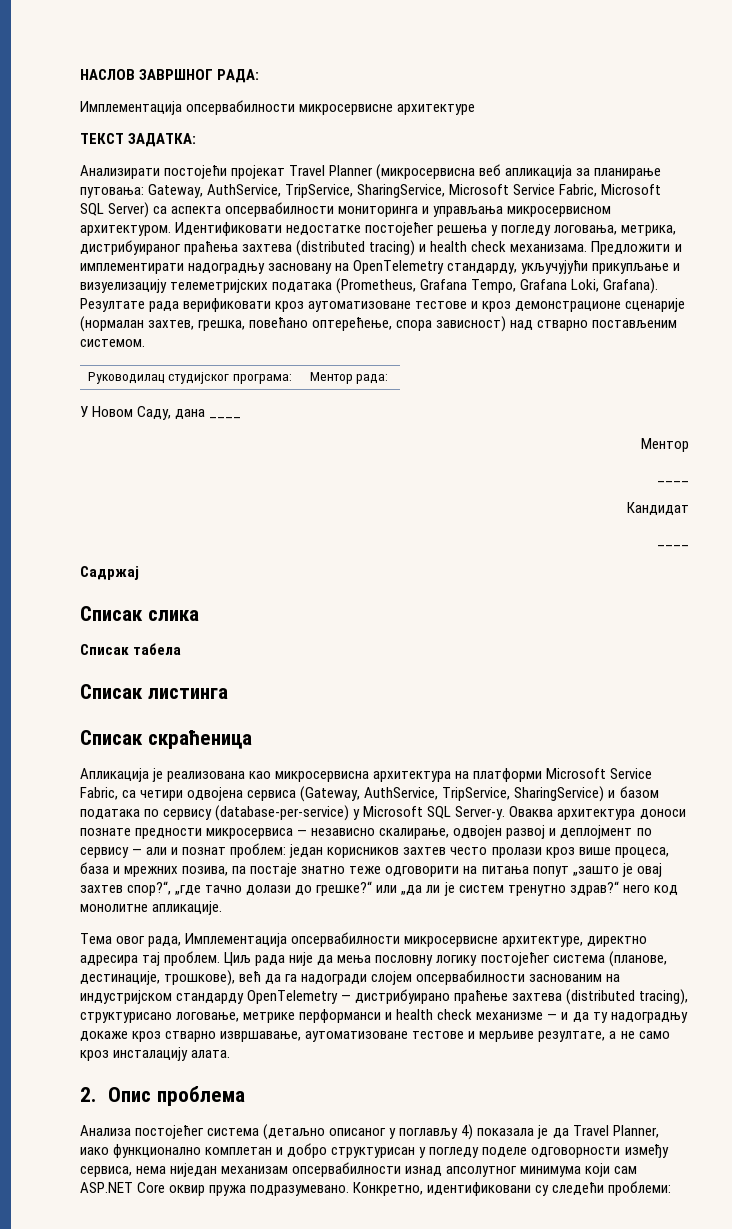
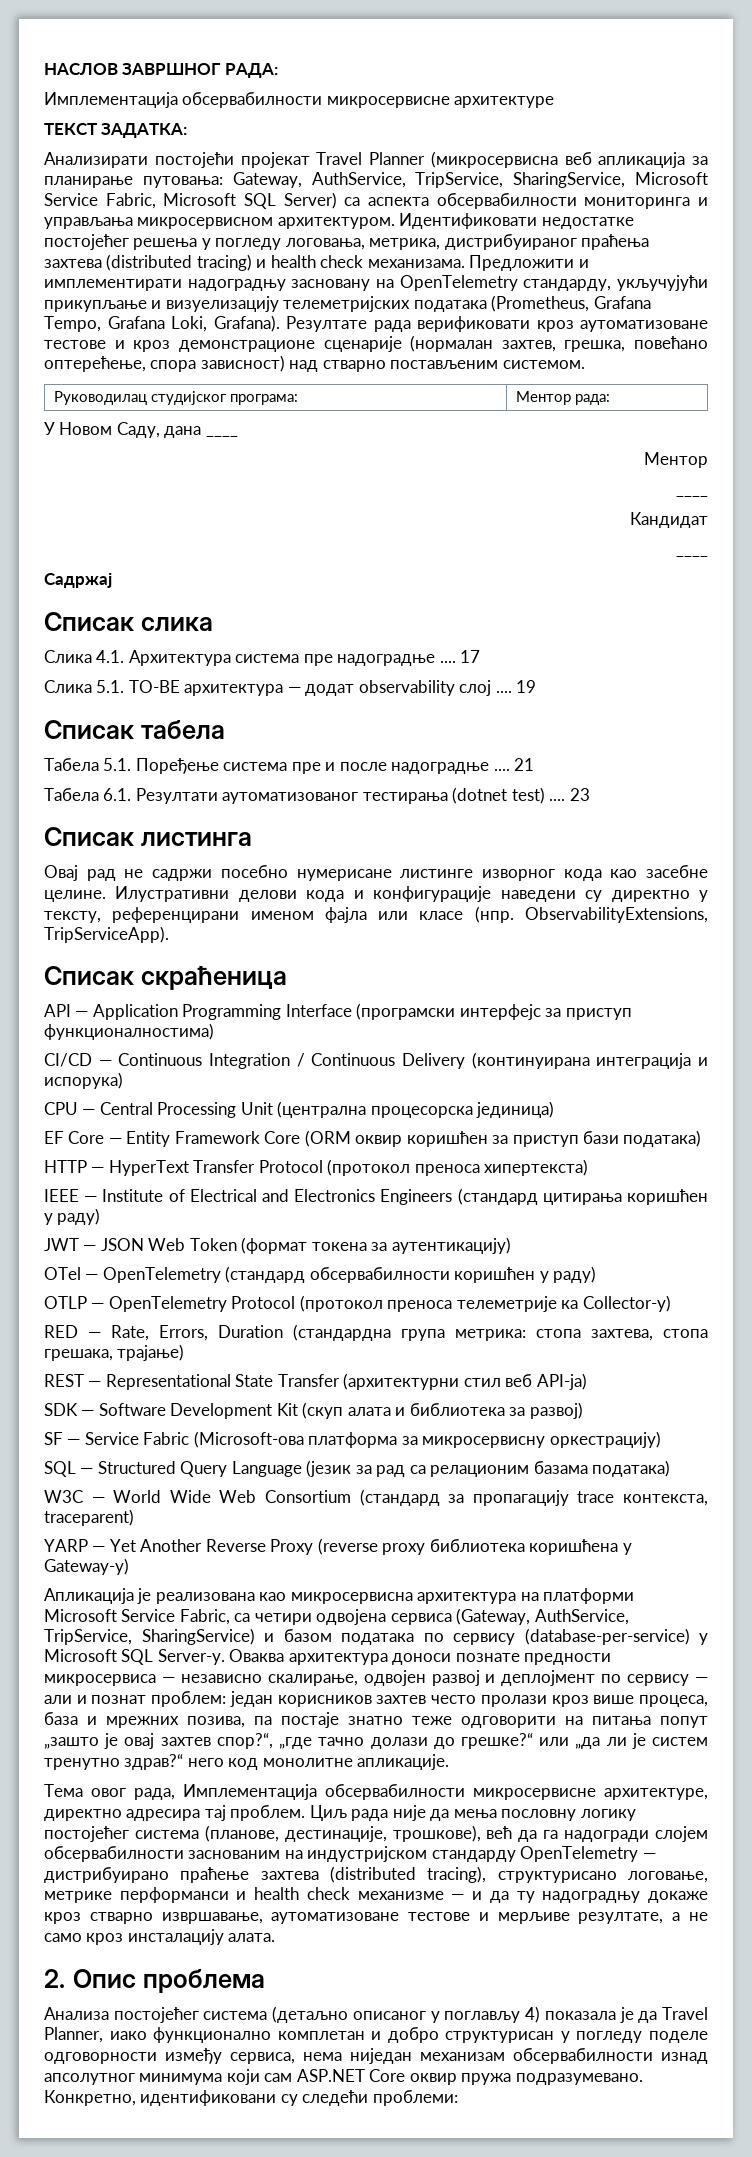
- Имплементација опсервабилности микросервисне архитектуре
+ Имплементација обсервабилности микросервисне архитектуре
- Анализирати постојећи пројекат Travel Planner (микросервисна веб апликација за планирање путовања: Gateway, AuthService, TripService, SharingService, Microsoft Service Fabric, Microsoft SQL Server) са аспекта опсервабилности мониторинга и управљања микросервисном архитектуром.
+ Анализирати постојећи пројекат Travel Planner (микросервисна веб апликација за планирање путовања: Gateway, AuthService, TripService, SharingService, Microsoft Service Fabric, Microsoft SQL Server) са аспекта обсервабилности мониторинга и управљања микросервисном архитектуром.
+ Слика 4.1. Архитектура система пре надоградње .... 17
+ Слика 5.1. TO-BE архитектура — додат observability слој .... 19
  Списак табела
+ Табела 5.1. Поређење система пре и после надоградње .... 21
+ Табела 6.1. Резултати аутоматизованог тестирања (dotnet test) .... 23
  Списак листинга
+ Овај рад не садржи посебно нумерисане листинге изворног кода као засебне целине. Илустративни делови кода и конфигурације наведени су директно у тексту, референцирани именом фајла или класе (нпр. ObservabilityExtensions, TripServiceApp).
  Списак скраћеница
+ API — Application Programming Interface (програмски интерфејс за приступ функционалностима)
+ CI/CD — Continuous Integration / Continuous Delivery (континуирана интеграција и испорука)
+ CPU — Central Processing Unit (централна процесорска јединица)
+ EF Core — Entity Framework Core (ORM оквир коришћен за приступ бази података)
+ HTTP — HyperText Transfer Protocol (протокол преноса хипертекста)
+ IEEE — Institute of Electrical and Electronics Engineers (стандард цитирања коришћен у раду)
+ JWT — JSON Web Token (формат токена за аутентикацију)
+ OTel — OpenTelemetry (стандард обсервабилности коришћен у раду)
+ OTLP — OpenTelemetry Protocol (протокол преноса телеметрије ка Collector-у)
+ RED — Rate, Errors, Duration (стандардна група метрика: стопа захтева, стопа грешака, трајање)
+ REST — Representational State Transfer (архитектурни стил веб API-ја)
+ SDK — Software Development Kit (скуп алата и библиотека за развој)
+ SF — Service Fabric (Microsoft-ова платформа за микросервисну оркестрацију)
+ SQL — Structured Query Language (језик за рад са релационим базама података)
+ W3C — World Wide Web Consortium (стандард за пропагацију trace контекста, traceparent)
+ YARP — Yet Another Reverse Proxy (reverse proxy библиотека коришћена у Gateway-у)
- Тема овог рада, Имплементација опсервабилности микросервисне архитектуре, директно адресира тај проблем.
+ Тема овог рада, Имплементација обсервабилности микросервисне архитектуре, директно адресира тај проблем.
- Циљ рада није да мења пословну логику постојећег система (планове, дестинације, трошкове), већ да га надогради слојем опсервабилности заснованим на индустријском стандарду OpenTelemetry — дистрибуирано праћење захтева (distributed tracing), структурисано логовање, метрике перформанси и health check механизме — и да ту надоградњу докаже кроз стварно извршавање, аутоматизоване тестове и мерљиве резултате, а не само кроз инсталацију алата.
+ Циљ рада није да мења пословну логику постојећег система (планове, дестинације, трошкове), већ да га надогради слојем обсервабилности заснованим на индустријском стандарду OpenTelemetry — дистрибуирано праћење захтева (distributed tracing), структурисано логовање, метрике перформанси и health check механизме — и да ту надоградњу докаже кроз стварно извршавање, аутоматизоване тестове и мерљиве резултате, а не само кроз инсталацију алата.
- Анализа постојећег система (детаљно описаног у поглављу 4) показала је да Travel Planner, иако функционално комплетан и добро структурисан у погледу поделе одговорности између сервиса, нема ниједан механизам опсервабилности изнад апсолутног минимума који сам ASP.NET Core оквир пружа подразумевано.
+ Анализа постојећег система (детаљно описаног у поглављу 4) показала је да Travel Planner, иако функционално комплетан и добро структурисан у погледу поделе одговорности између сервиса, нема ниједан механизам обсервабилности изнад апсолутног минимума који сам ASP.NET Core оквир пружа подразумевано.

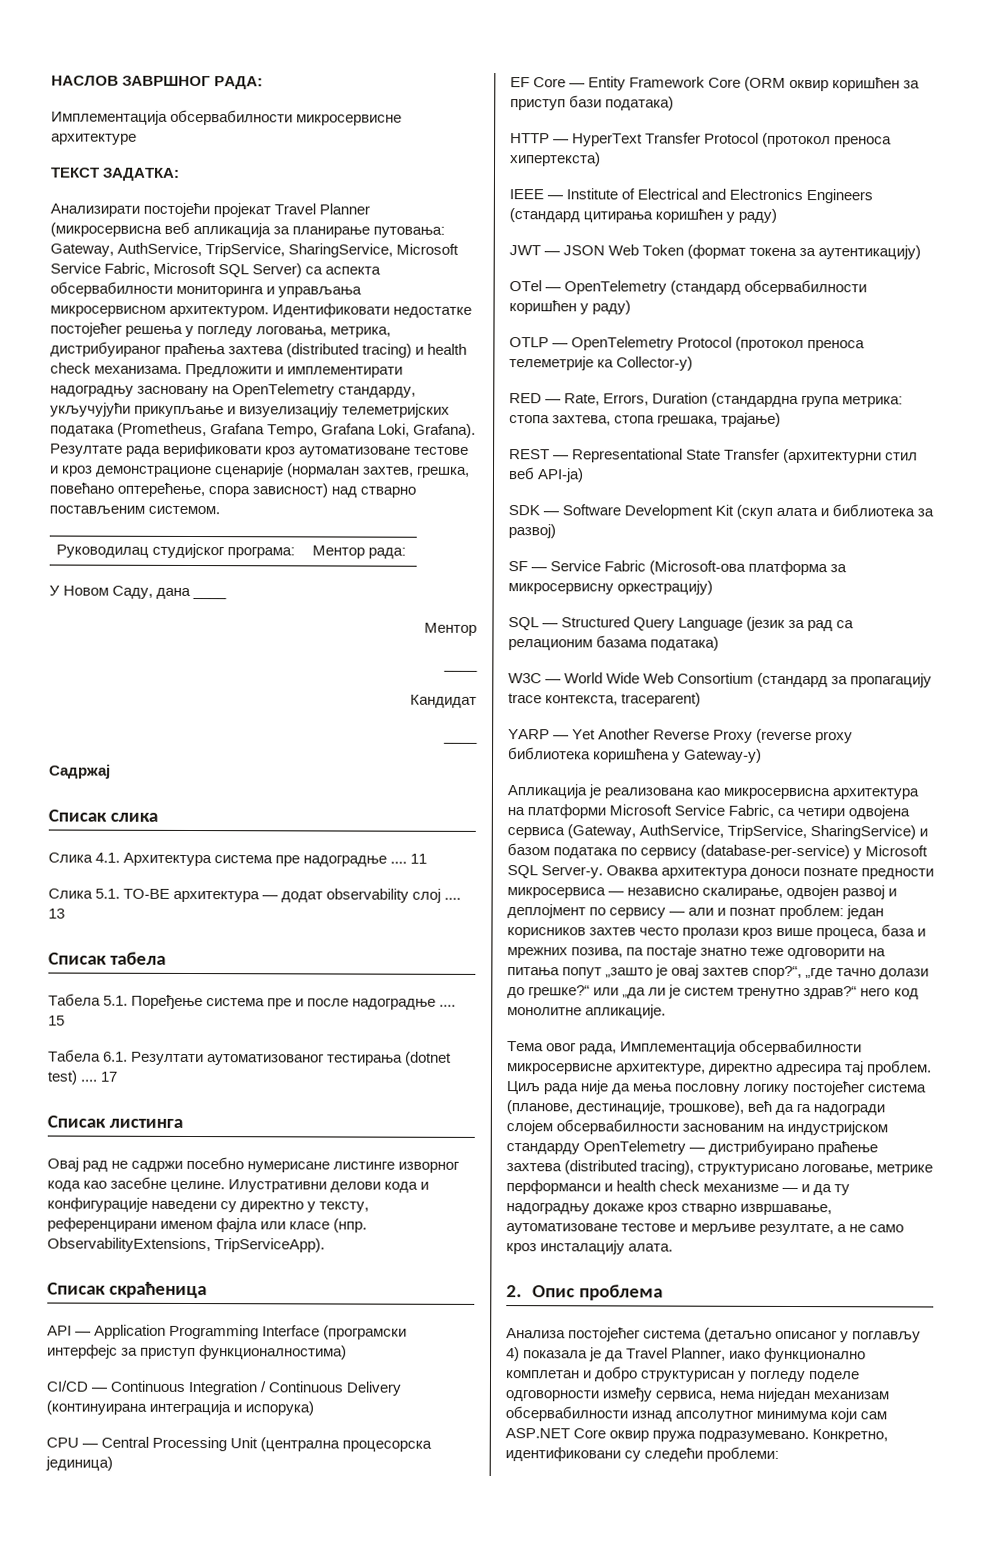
- 17
+ 11
- 19
+ 13
- 21
+ 15
- 23
+ 17

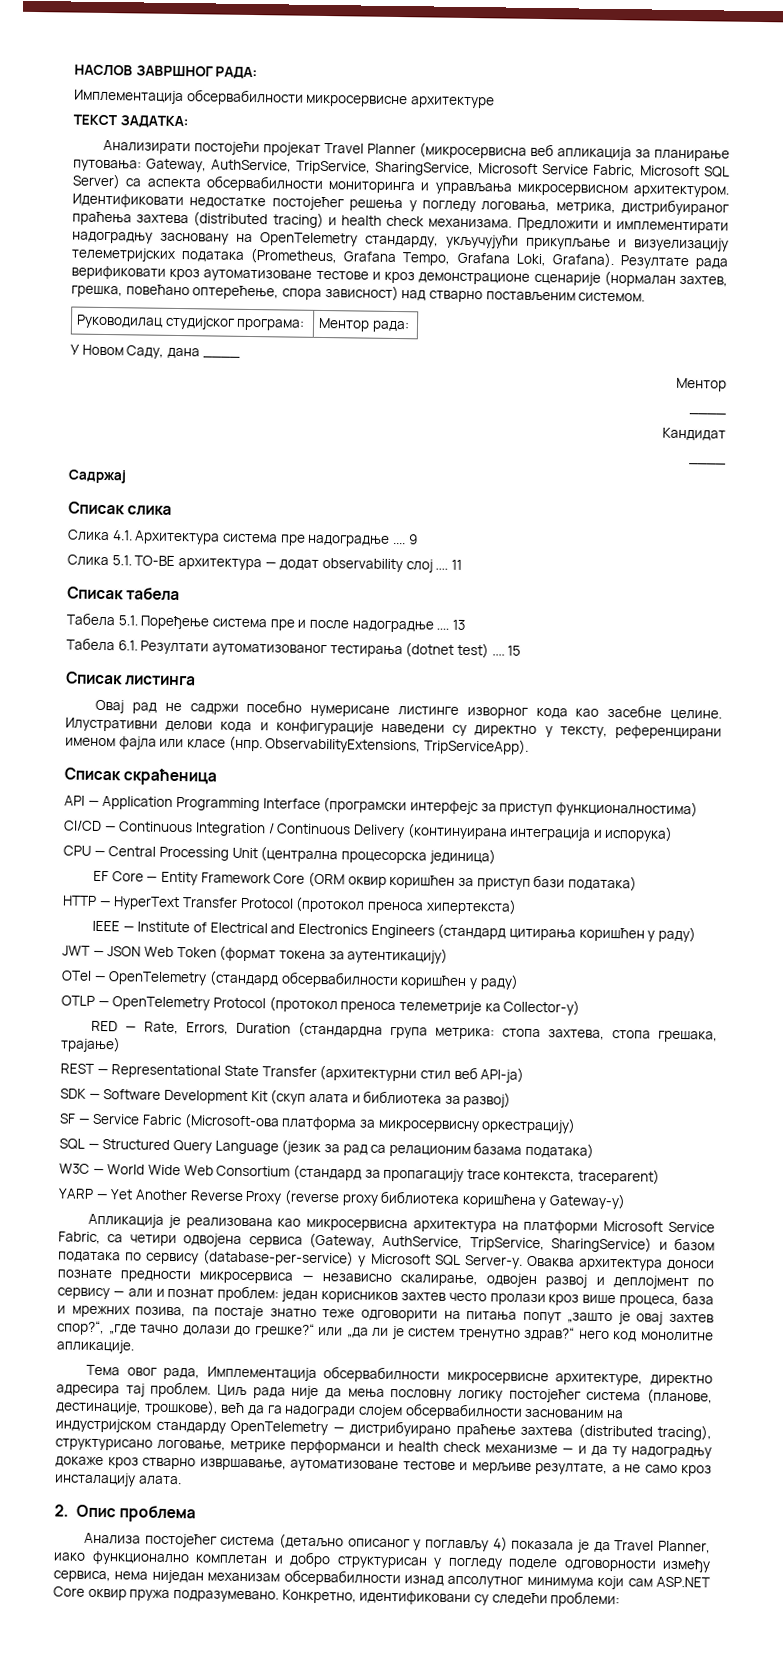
- 11
+ 9
- 13
+ 11
- 15
+ 13
- 17
+ 15

